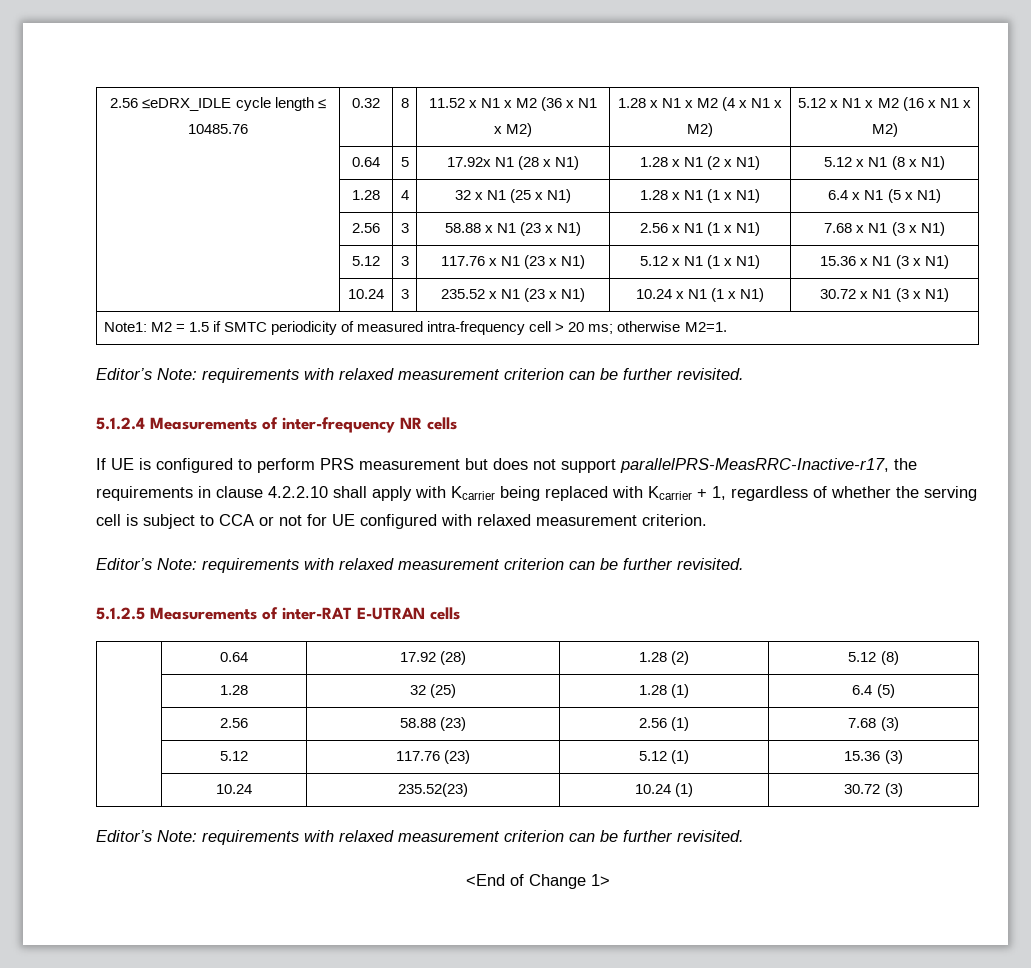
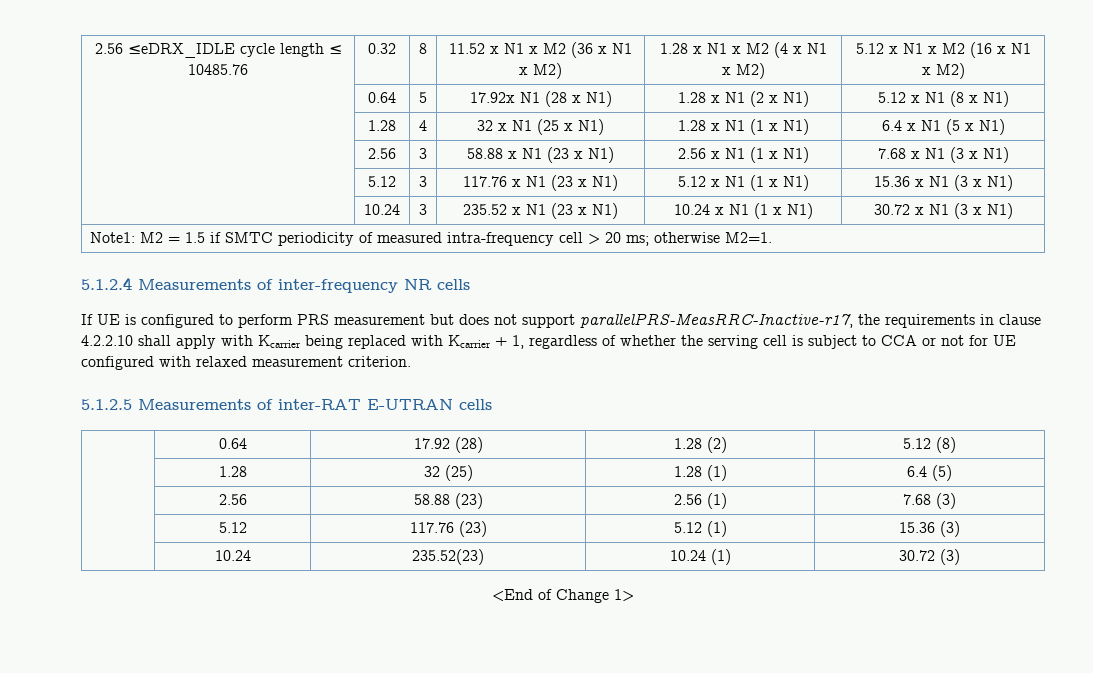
  Note1: M2 = 1.5 if SMTC periodicity of measured intra-frequency cell > 20 ms; otherwise M2=1.
- Editor’s Note: requirements with relaxed measurement criterion can be further revisited.
  If UE is configured to perform PRS measurement but does not support parallelPRS-MeasRRC-Inactive-r17, the requirements in clause 4.2.2.10 shall apply with Kcarrier being replaced with Kcarrier + 1, regardless of whether the serving cell is subject to CCA or not for UE configured with relaxed measurement criterion.
- Editor’s Note: requirements with relaxed measurement criterion can be further revisited.
  | 10.24 | 235.52(23) | 10.24 (1) | 30.72 (3)
- Editor’s Note: requirements with relaxed measurement criterion can be further revisited.

